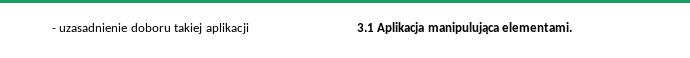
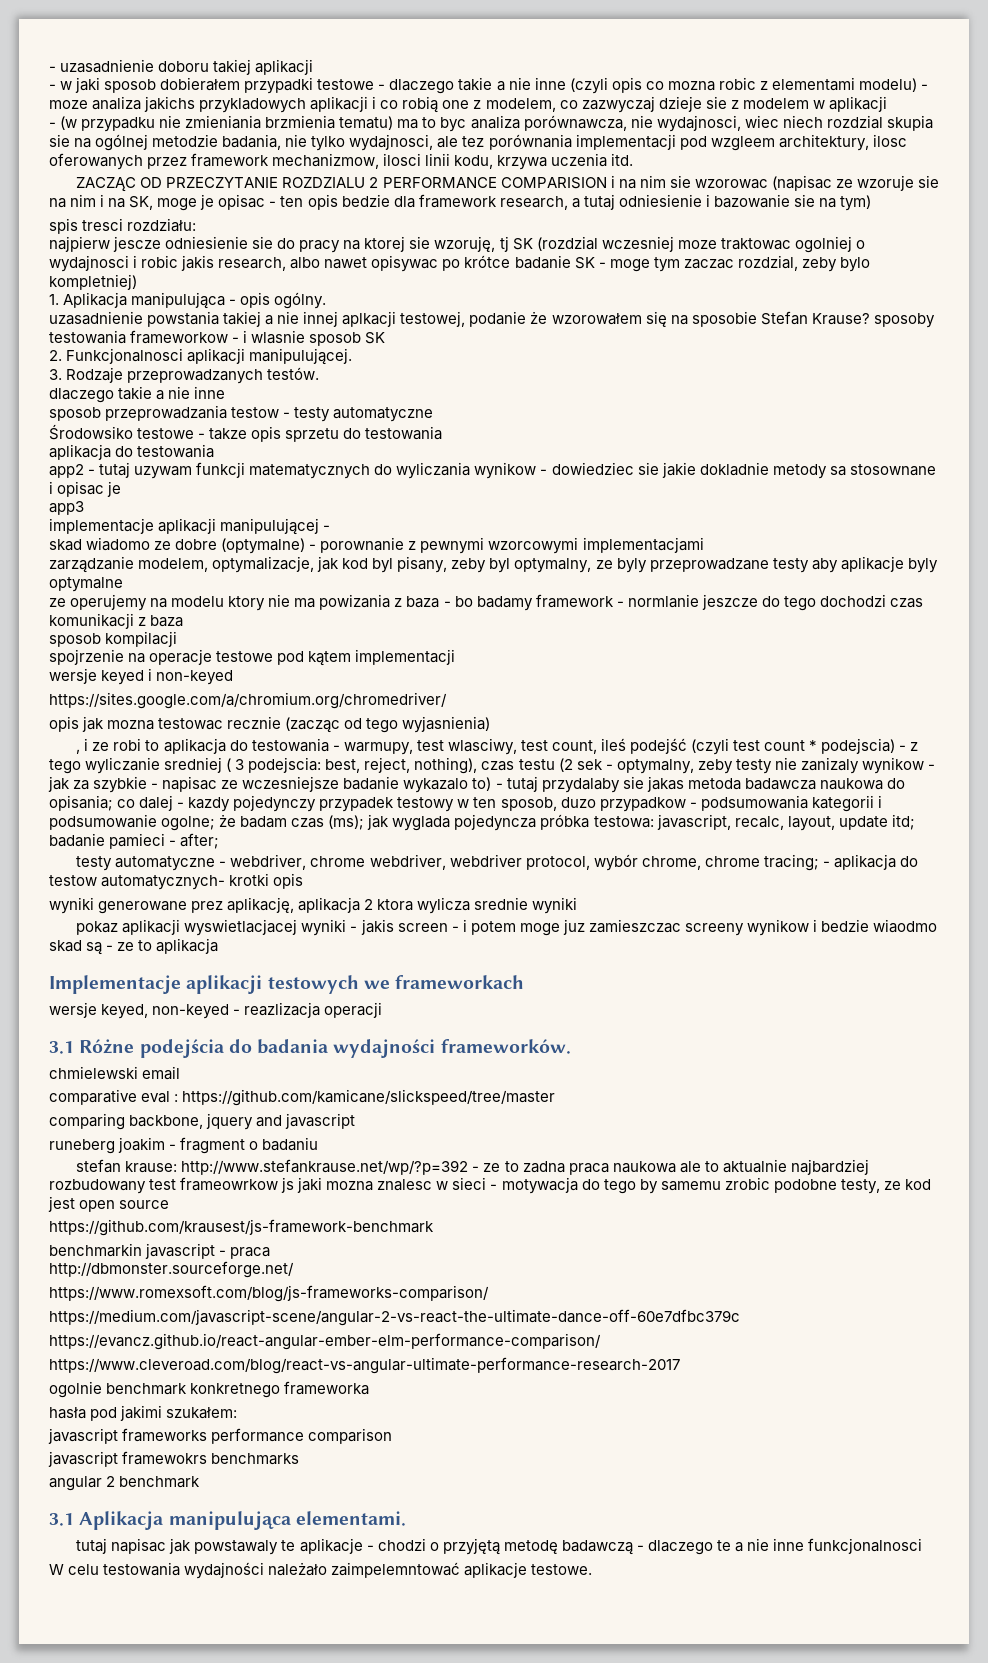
+ - w jaki sposob dobierałem przypadki testowe - dlaczego takie a nie inne (czyli opis co mozna robic z elementami modelu) - moze analiza jakichs przykladowych aplikacji i co robią one z modelem, co zazwyczaj dzieje sie z modelem w aplikacji
+ - (w przypadku nie zmieniania brzmienia tematu) ma to byc analiza porównawcza, nie wydajnosci, wiec niech rozdzial skupia sie na ogólnej metodzie badania, nie tylko wydajnosci, ale tez porównania implementacji pod wzgleem architektury, ilosc oferowanych przez framework mechanizmow, ilosci linii kodu, krzywa uczenia itd.
+ ZACZĄC OD PRZECZYTANIE ROZDZIALU 2 PERFORMANCE COMPARISION i na nim sie wzorowac (napisac ze wzoruje sie na nim i na SK, moge je opisac - ten opis bedzie dla framework research, a tutaj odniesienie i bazowanie sie na tym)
+ spis tresci rozdziału:
+ najpierw jescze odniesienie sie do pracy na ktorej sie wzoruję, tj SK (rozdzial wczesniej moze traktowac ogolniej o wydajnosci i robic jakis research, albo nawet opisywac po krótce badanie SK - moge tym zaczac rozdzial, zeby bylo kompletniej)
+ 1. Aplikacja manipulująca - opis ogólny.
+ uzasadnienie powstania takiej a nie innej aplkacji testowej, podanie że wzorowałem się na sposobie Stefan Krause? sposoby testowania frameworkow - i wlasnie sposob SK
+ 2. Funkcjonalnosci aplikacji manipulującej.
+ 3. Rodzaje przeprowadzanych testów.
+ dlaczego takie a nie inne
+ sposob przeprowadzania testow - testy automatyczne
+ Środowsiko testowe - takze opis sprzetu do testowania
+ aplikacja do testowania
+ app2 - tutaj uzywam funkcji matematycznych do wyliczania wynikow - dowiedziec sie jakie dokladnie metody sa stosownane i opisac je
+ app3
+ implementacje aplikacji manipulującej -
+ skad wiadomo ze dobre (optymalne) - porownanie z pewnymi wzorcowymi implementacjami
+ zarządzanie modelem, optymalizacje, jak kod byl pisany, zeby byl optymalny, ze byly przeprowadzane testy aby aplikacje byly optymalne
+ ze operujemy na modelu ktory nie ma powizania z baza - bo badamy framework - normlanie jeszcze do tego dochodzi czas komunikacji z baza
+ sposob kompilacji
+ spojrzenie na operacje testowe pod kątem implementacji
+ wersje keyed i non-keyed
+ https://sites.google.com/a/chromium.org/chromedriver/
+ opis jak mozna testowac recznie (zacząc od tego wyjasnienia)
+ , i ze robi to aplikacja do testowania - warmupy, test wlasciwy, test count, ileś podejść (czyli test count * podejscia) - z tego wyliczanie sredniej ( 3 podejscia: best, reject, nothing), czas testu (2 sek - optymalny, zeby testy nie zanizaly wynikow - jak za szybkie - napisac ze wczesniejsze badanie wykazalo to) - tutaj przydalaby sie jakas metoda badawcza naukowa do opisania; co dalej - kazdy pojedynczy przypadek testowy w ten sposob, duzo przypadkow - podsumowania kategorii i podsumowanie ogolne; że badam czas (ms); jak wyglada pojedyncza próbka testowa: javascript, recalc, layout, update itd; badanie pamieci - after;
+ testy automatyczne - webdriver, chrome webdriver, webdriver protocol, wybór chrome, chrome tracing; - aplikacja do testow automatycznych- krotki opis
+ wyniki generowane prez aplikację, aplikacja 2 ktora wylicza srednie wyniki
+ pokaz aplikacji wyswietlacjacej wyniki - jakis screen - i potem moge juz zamieszczac screeny wynikow i bedzie wiaodmo skad są - ze to aplikacja
+ Implementacje aplikacji testowych we frameworkach
+ wersje keyed, non-keyed - reazlizacja operacji
+ 3.1 Różne podejścia do badania wydajności frameworków.
+ chmielewski email
+ comparative eval : https://github.com/kamicane/slickspeed/tree/master
+ comparing backbone, jquery and javascript
+ runeberg joakim - fragment o badaniu
+ stefan krause: http://www.stefankrause.net/wp/?p=392 - ze to zadna praca naukowa ale to aktualnie najbardziej rozbudowany test frameowrkow js jaki mozna znalesc w sieci - motywacja do tego by samemu zrobic podobne testy, ze kod jest open source
+ https://github.com/krausest/js-framework-benchmark
+ benchmarkin javascript - praca
+ http://dbmonster.sourceforge.net/
+ https://www.romexsoft.com/blog/js-frameworks-comparison/
+ https://medium.com/javascript-scene/angular-2-vs-react-the-ultimate-dance-off-60e7dfbc379c
+ https://evancz.github.io/react-angular-ember-elm-performance-comparison/
+ https://www.cleveroad.com/blog/react-vs-angular-ultimate-performance-research-2017
+ ogolnie benchmark konkretnego frameworka
+ hasła pod jakimi szukałem:
+ javascript frameworks performance comparison
+ javascript framewokrs benchmarks
+ angular 2 benchmark
  3.1 Aplikacja manipulująca elementami.
+ tutaj napisac jak powstawaly te aplikacje - chodzi o przyjętą metodę badawczą - dlaczego te a nie inne funkcjonalnosci
+ W celu testowania wydajności należało zaimpelemntować aplikacje testowe.

